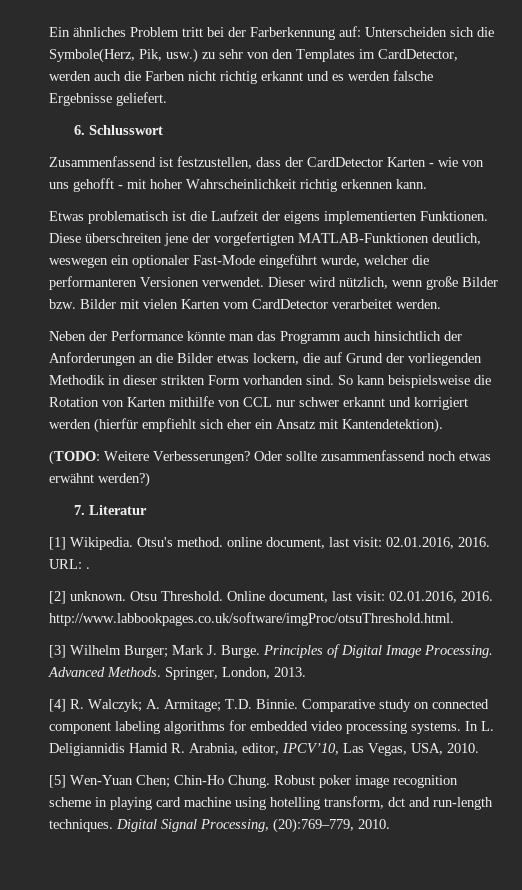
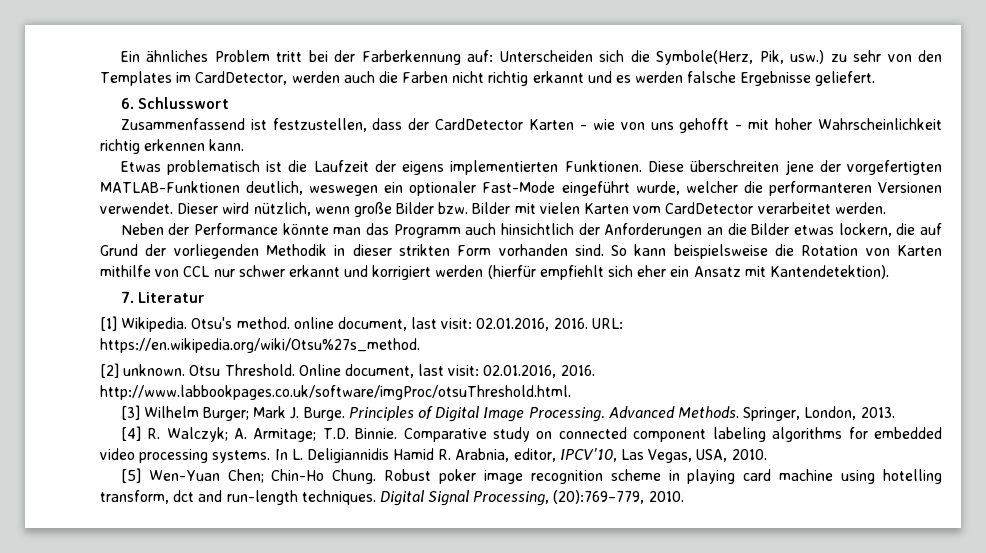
- (TODO: Weitere Verbesserungen? Oder sollte zusammenfassend noch etwas erwähnt werden?)
- URL: .
+ URL: https://en.wikipedia.org/wiki/Otsu%27s_method.

